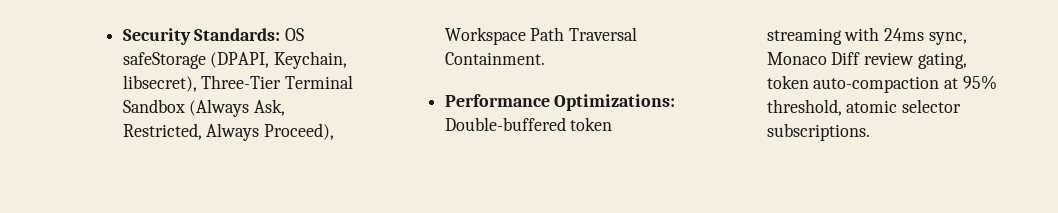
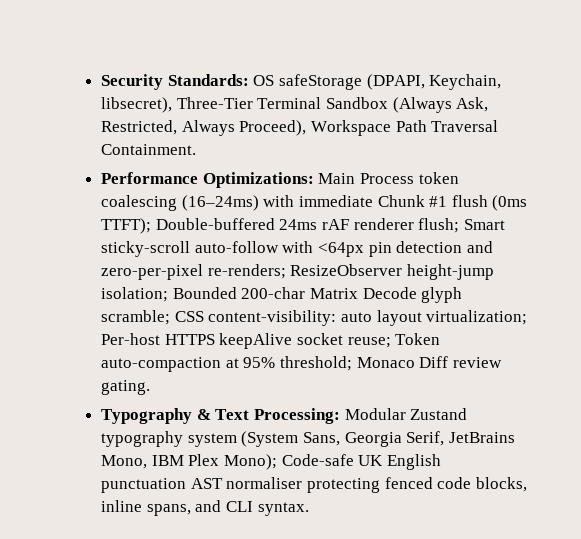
- Performance Optimizations: Double-buffered token streaming with 24ms sync, Monaco Diff review gating, token auto-compaction at 95% threshold, atomic selector subscriptions.
+ Performance Optimizations: Main Process token coalescing (16–24ms) with immediate Chunk #1 flush (0ms TTFT); Double-buffered 24ms rAF renderer flush; Smart sticky-scroll auto-follow with <64px pin detection and zero-per-pixel re-renders; ResizeObserver height-jump isolation; Bounded 200-char Matrix Decode glyph scramble; CSS content-visibility: auto layout virtualization; Per-host HTTPS keepAlive socket reuse; Token auto-compaction at 95% threshold; Monaco Diff review gating.
+ Typography & Text Processing: Modular Zustand typography system (System Sans, Georgia Serif, JetBrains Mono, IBM Plex Mono); Code-safe UK English punctuation AST normaliser protecting fenced code blocks, inline spans, and CLI syntax.

